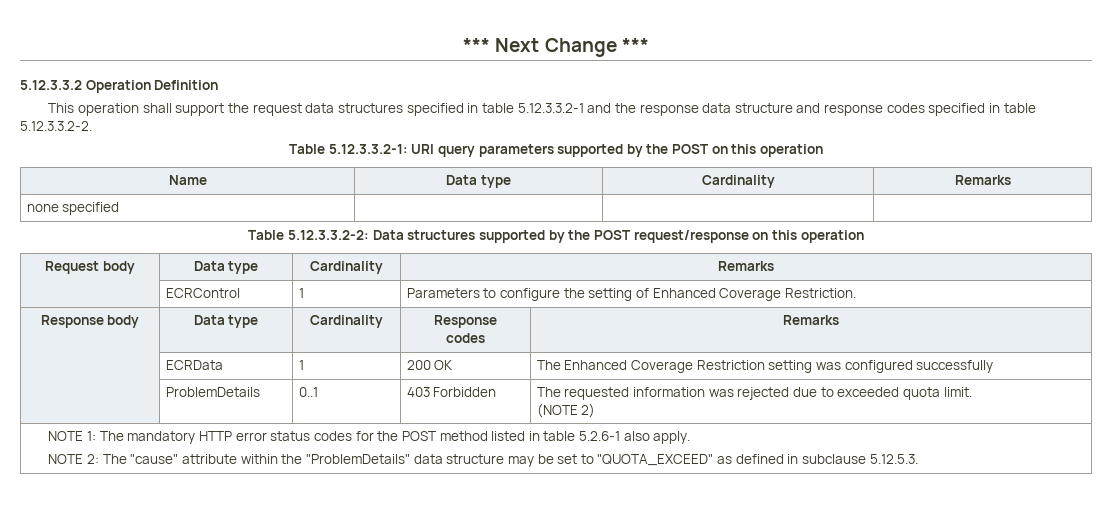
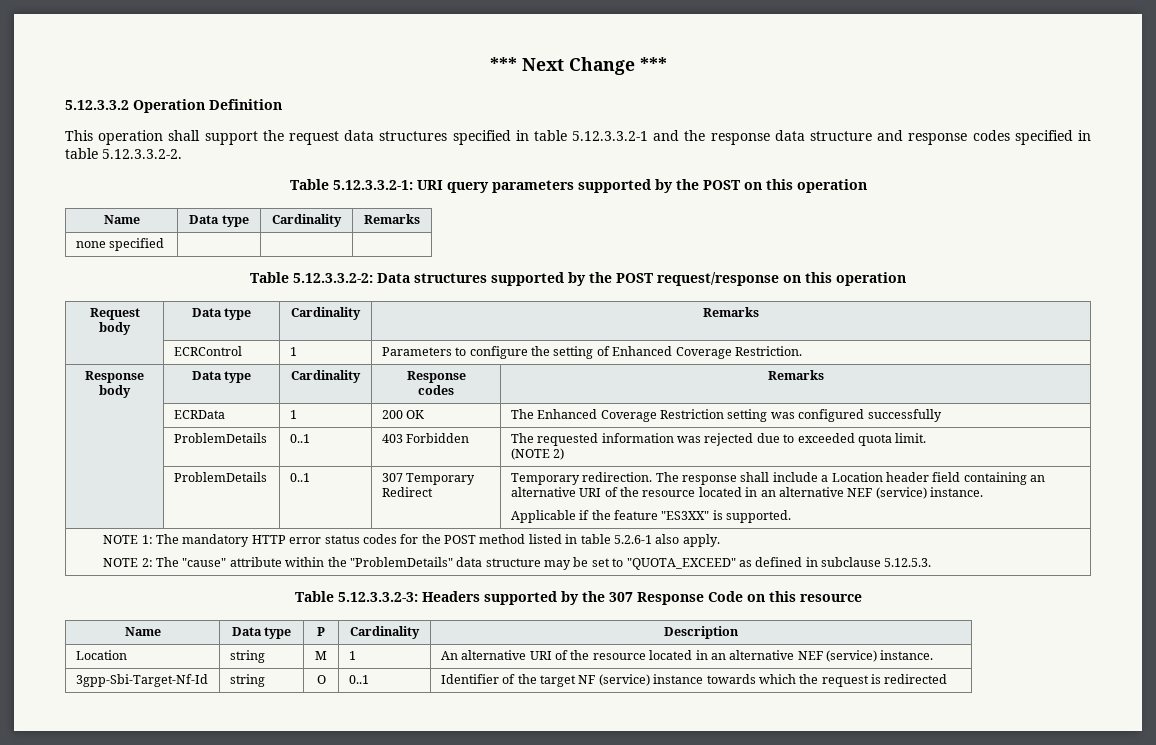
+ | ProblemDetails | 0..1 | 307 Temporary Redirect | Temporary redirection. The response shall include a Location header field containing an alternative URI of the resource located in an alternative NEF (service) instance.
+ Applicable if the feature "ES3XX" is supported.
+ Table 5.12.3.3.2-3: Headers supported by the 307 Response Code on this resource
+ Name | Data type | P | Cardinality | Description
+ Location | string | M | 1 | An alternative URI of the resource located in an alternative NEF (service) instance.
+ 3gpp-Sbi-Target-Nf-Id | string | O | 0..1 | Identifier of the target NF (service) instance towards which the request is redirected

